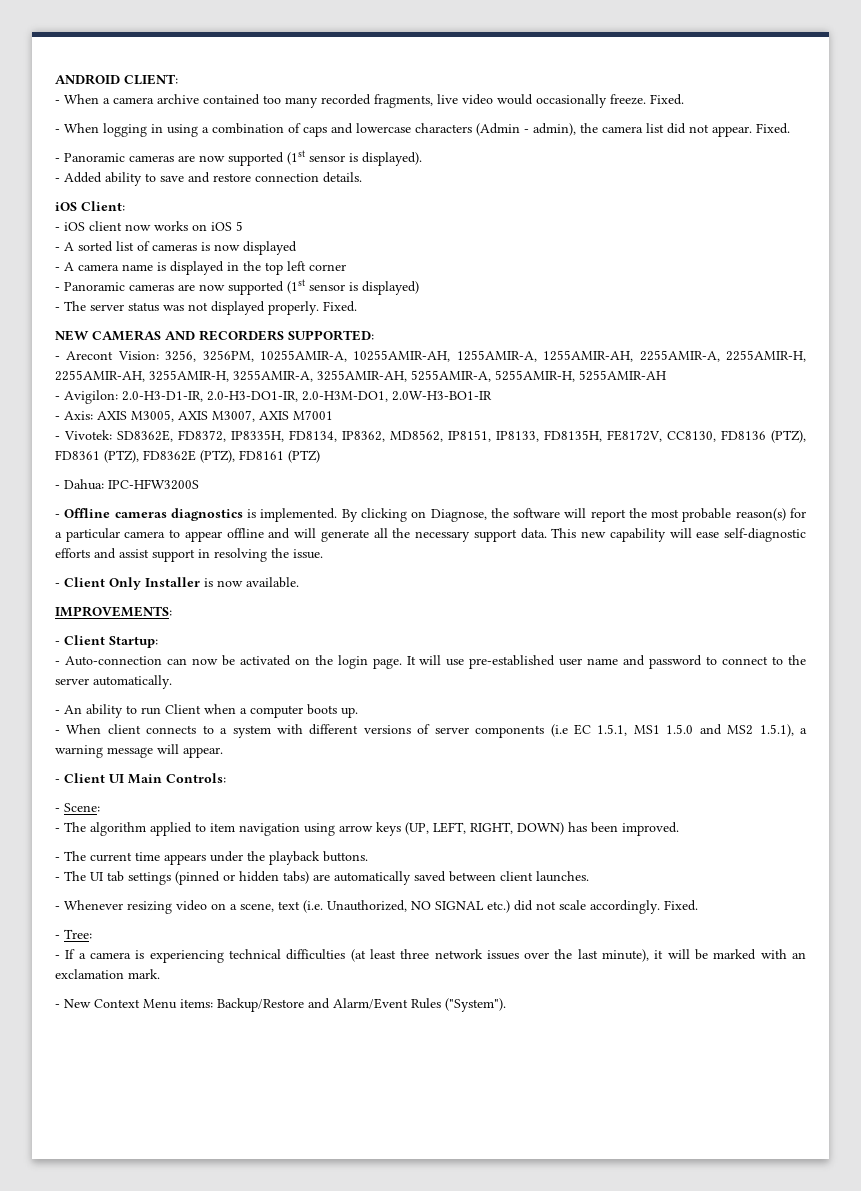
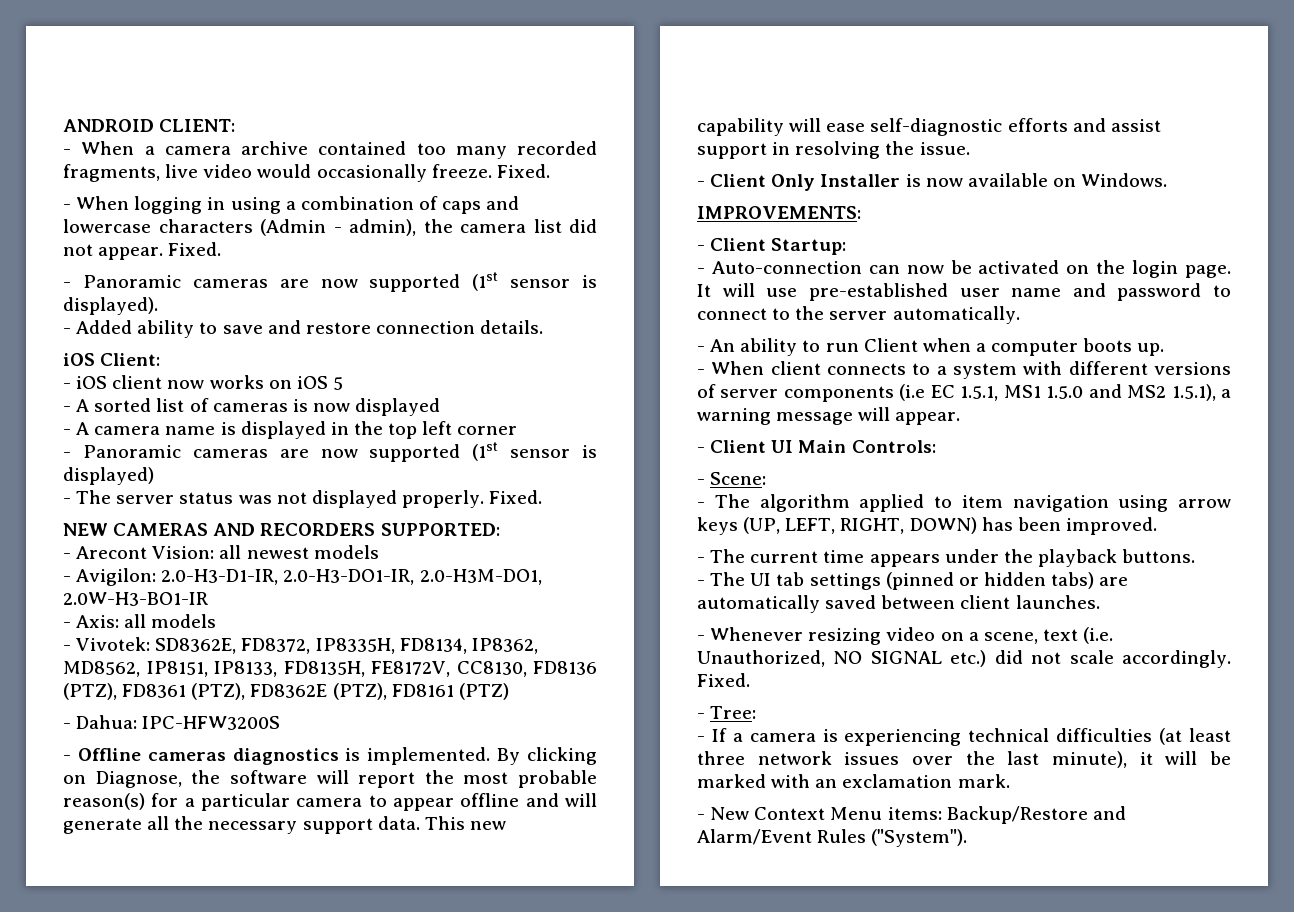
- - Arecont Vision: 3256, 3256PM, 10255AMIR-A, 10255AMIR-AH, 1255AMIR-A, 1255AMIR-AH, 2255AMIR-A, 2255AMIR-H, 2255AMIR-AH, 3255AMIR-H, 3255AMIR-A, 3255AMIR-AH, 5255AMIR-A, 5255AMIR-H, 5255AMIR-AH
+ - Arecont Vision: all newest models
- - Axis: AXIS M3005, AXIS M3007, AXIS M7001
+ - Axis: all models
- - Client Only Installer is now available.
+ - Client Only Installer is now available on Windows.

